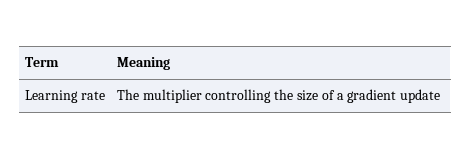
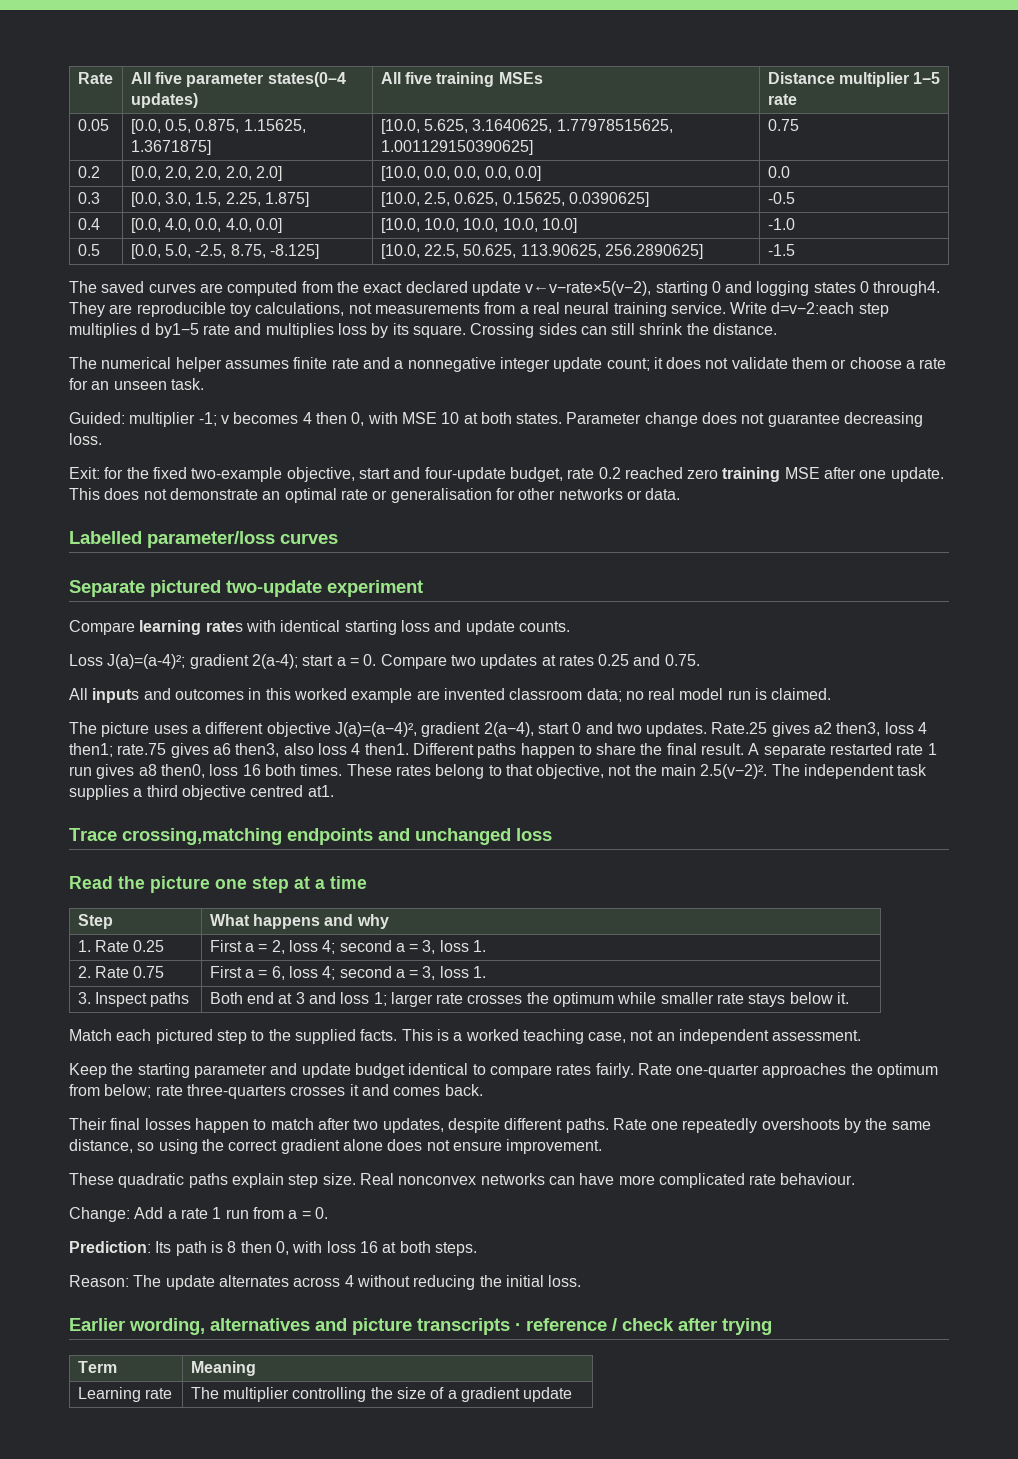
+ Rate | All five parameter states(0–4 updates) | All five training MSEs | Distance multiplier 1−5 rate
+ 0.05 | [0.0, 0.5, 0.875, 1.15625, 1.3671875] | [10.0, 5.625, 3.1640625, 1.77978515625, 1.001129150390625] | 0.75
+ 0.2 | [0.0, 2.0, 2.0, 2.0, 2.0] | [10.0, 0.0, 0.0, 0.0, 0.0] | 0.0
+ 0.3 | [0.0, 3.0, 1.5, 2.25, 1.875] | [10.0, 2.5, 0.625, 0.15625, 0.0390625] | -0.5
+ 0.4 | [0.0, 4.0, 0.0, 4.0, 0.0] | [10.0, 10.0, 10.0, 10.0, 10.0] | -1.0
+ 0.5 | [0.0, 5.0, -2.5, 8.75, -8.125] | [10.0, 22.5, 50.625, 113.90625, 256.2890625] | -1.5
+ The saved curves are computed from the exact declared update v←v−rate×5(v−2), starting 0 and logging states 0 through4. They are reproducible toy calculations, not measurements from a real neural training service. Write d=v−2:each step multiplies d by1−5 rate and multiplies loss by its square. Crossing sides can still shrink the distance.
+ The numerical helper assumes finite rate and a nonnegative integer update count; it does not validate them or choose a rate for an unseen task.
+ Guided: multiplier -1; v becomes 4 then 0, with MSE 10 at both states. Parameter change does not guarantee decreasing loss.
+ Exit: for the fixed two-example objective, start and four-update budget, rate 0.2 reached zero training MSE after one update. This does not demonstrate an optimal rate or generalisation for other networks or data.
+ Labelled parameter/loss curves
+ Separate pictured two-update experiment
+ Compare learning rates with identical starting loss and update counts.
+ Loss J(a)=(a-4)²; gradient 2(a-4); start a = 0. Compare two updates at rates 0.25 and 0.75.
+ All inputs and outcomes in this worked example are invented classroom data; no real model run is claimed.
+ The picture uses a different objective J(a)=(a−4)², gradient 2(a−4), start 0 and two updates. Rate.25 gives a2 then3, loss 4 then1; rate.75 gives a6 then3, also loss 4 then1. Different paths happen to share the final result. A separate restarted rate 1 run gives a8 then0, loss 16 both times. These rates belong to that objective, not the main 2.5(v−2)². The independent task supplies a third objective centred at1.
+ Trace crossing,matching endpoints and unchanged loss
+ Read the picture one step at a time
+ Step | What happens and why
+ 1. Rate 0.25 | First a = 2, loss 4; second a = 3, loss 1.
+ 2. Rate 0.75 | First a = 6, loss 4; second a = 3, loss 1.
+ 3. Inspect paths | Both end at 3 and loss 1; larger rate crosses the optimum while smaller rate stays below it.
+ Match each pictured step to the supplied facts. This is a worked teaching case, not an independent assessment.
+ Keep the starting parameter and update budget identical to compare rates fairly. Rate one-quarter approaches the optimum from below; rate three-quarters crosses it and comes back.
+ Their final losses happen to match after two updates, despite different paths. Rate one repeatedly overshoots by the same distance, so using the correct gradient alone does not ensure improvement.
+ These quadratic paths explain step size. Real nonconvex networks can have more complicated rate behaviour.
+ Change: Add a rate 1 run from a = 0.
+ Prediction: Its path is 8 then 0, with loss 16 at both steps.
+ Reason: The update alternates across 4 without reducing the initial loss.
+ Earlier wording, alternatives and picture transcripts · reference / check after trying

